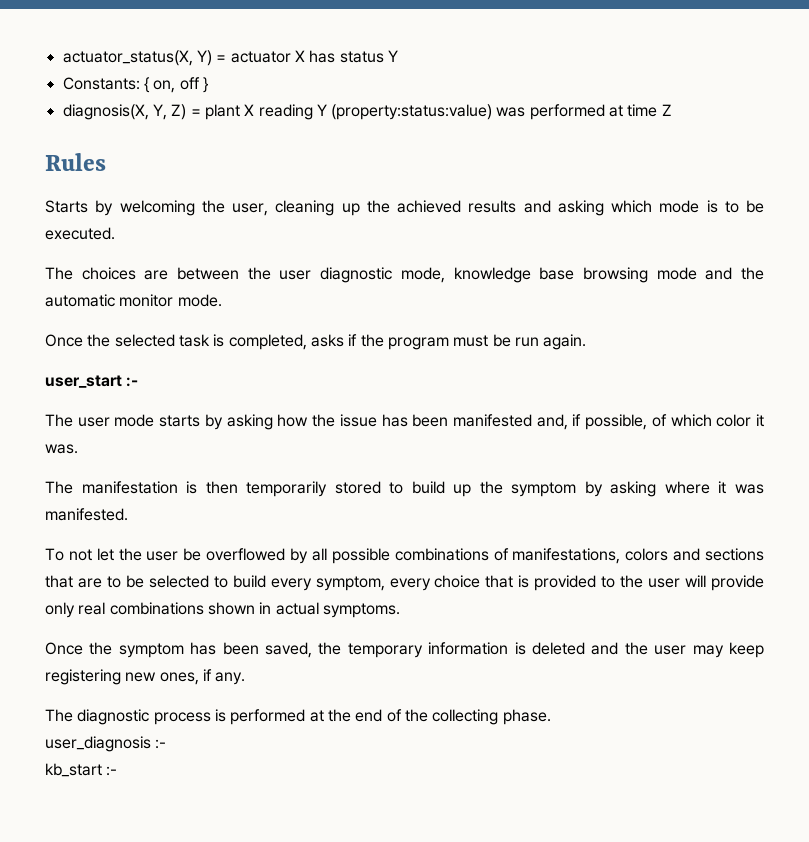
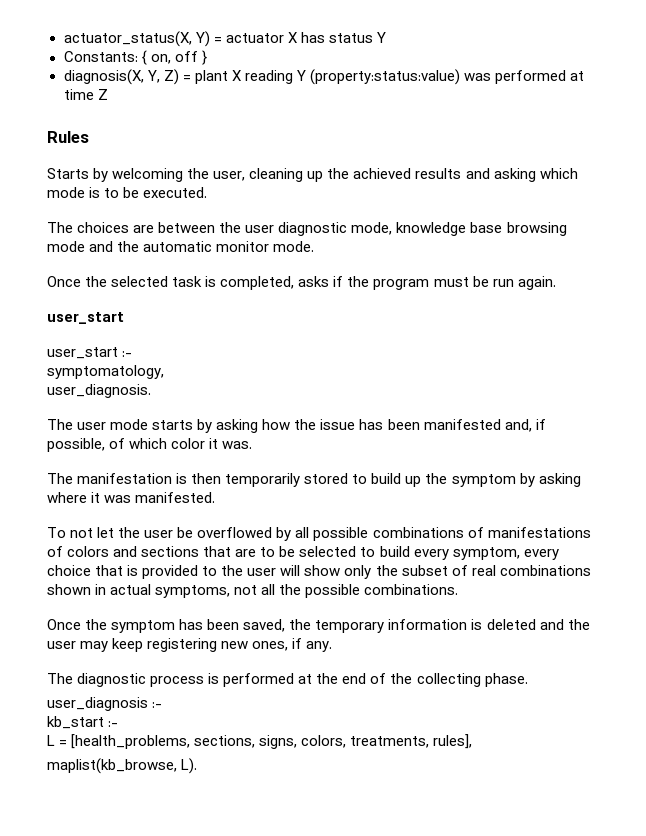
  Once the selected task is completed, asks if the program must be run again.
+ user_start
  user_start :-
+ symptomatology,
+ user_diagnosis.
- To not let the user be overflowed by all possible combinations of manifestations, colors and sections that are to be selected to build every symptom, every choice that is provided to the user will provide only real combinations shown in actual symptoms.
+ To not let the user be overflowed by all possible combinations of manifestations of colors and sections that are to be selected to build every symptom, every choice that is provided to the user will show only the subset of real combinations shown in actual symptoms, not all the possible combinations.
+ L = [health_problems, sections, signs, colors, treatments, rules],
+ maplist(kb_browse, L).

